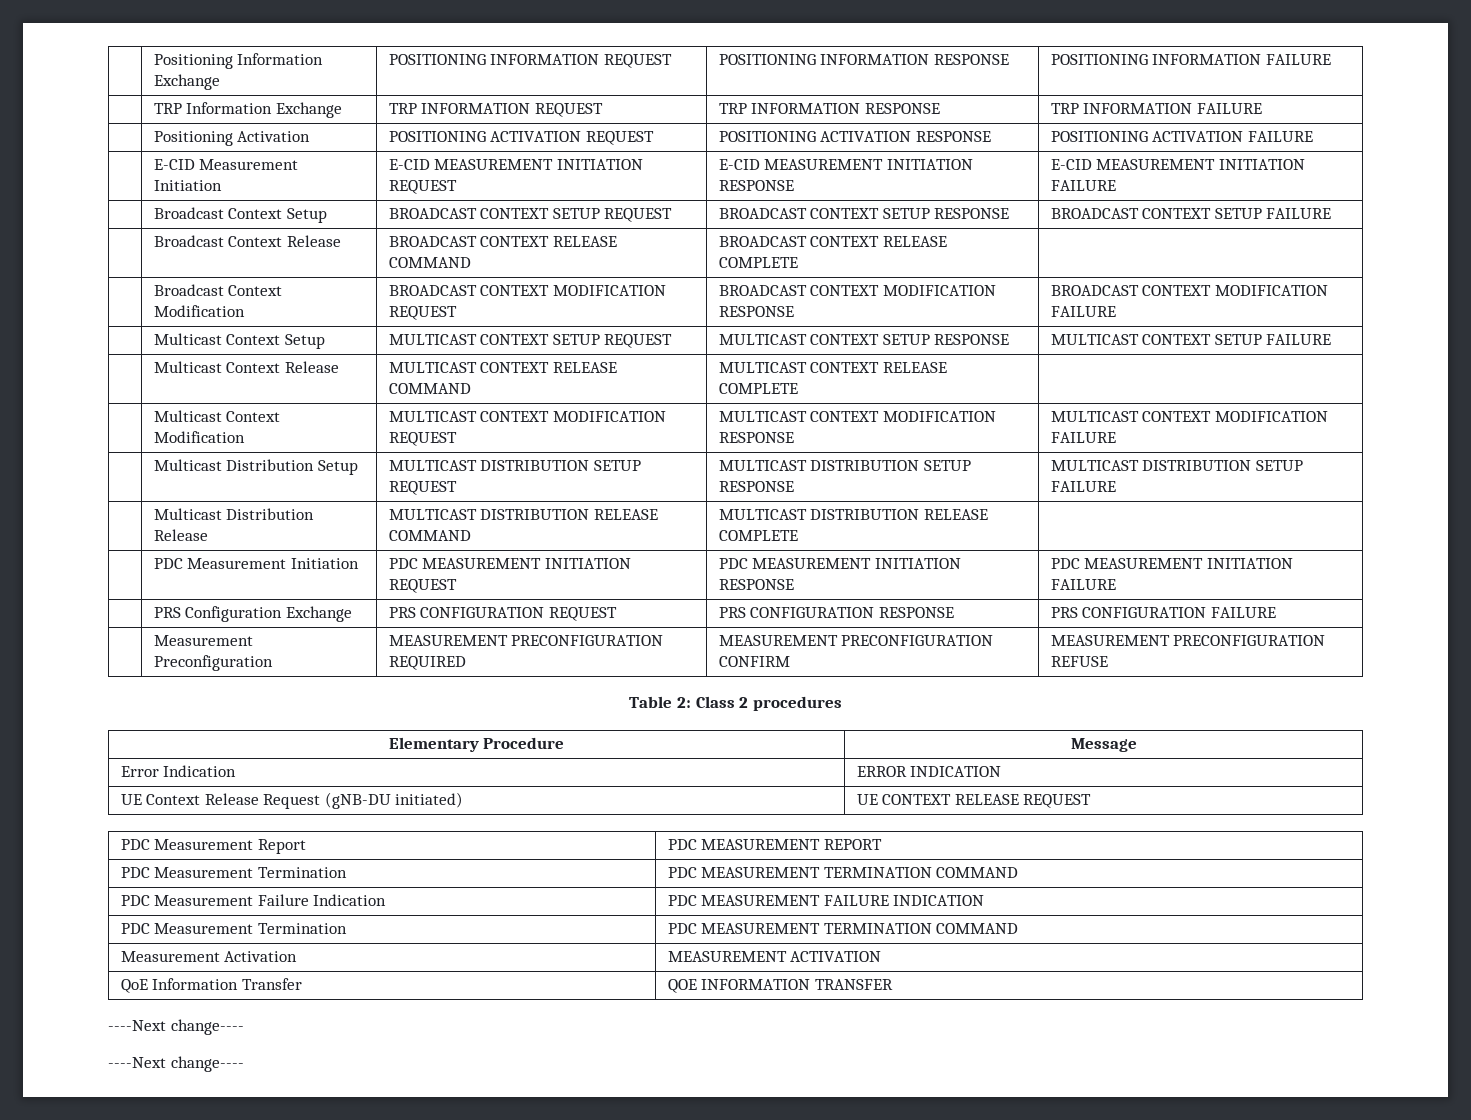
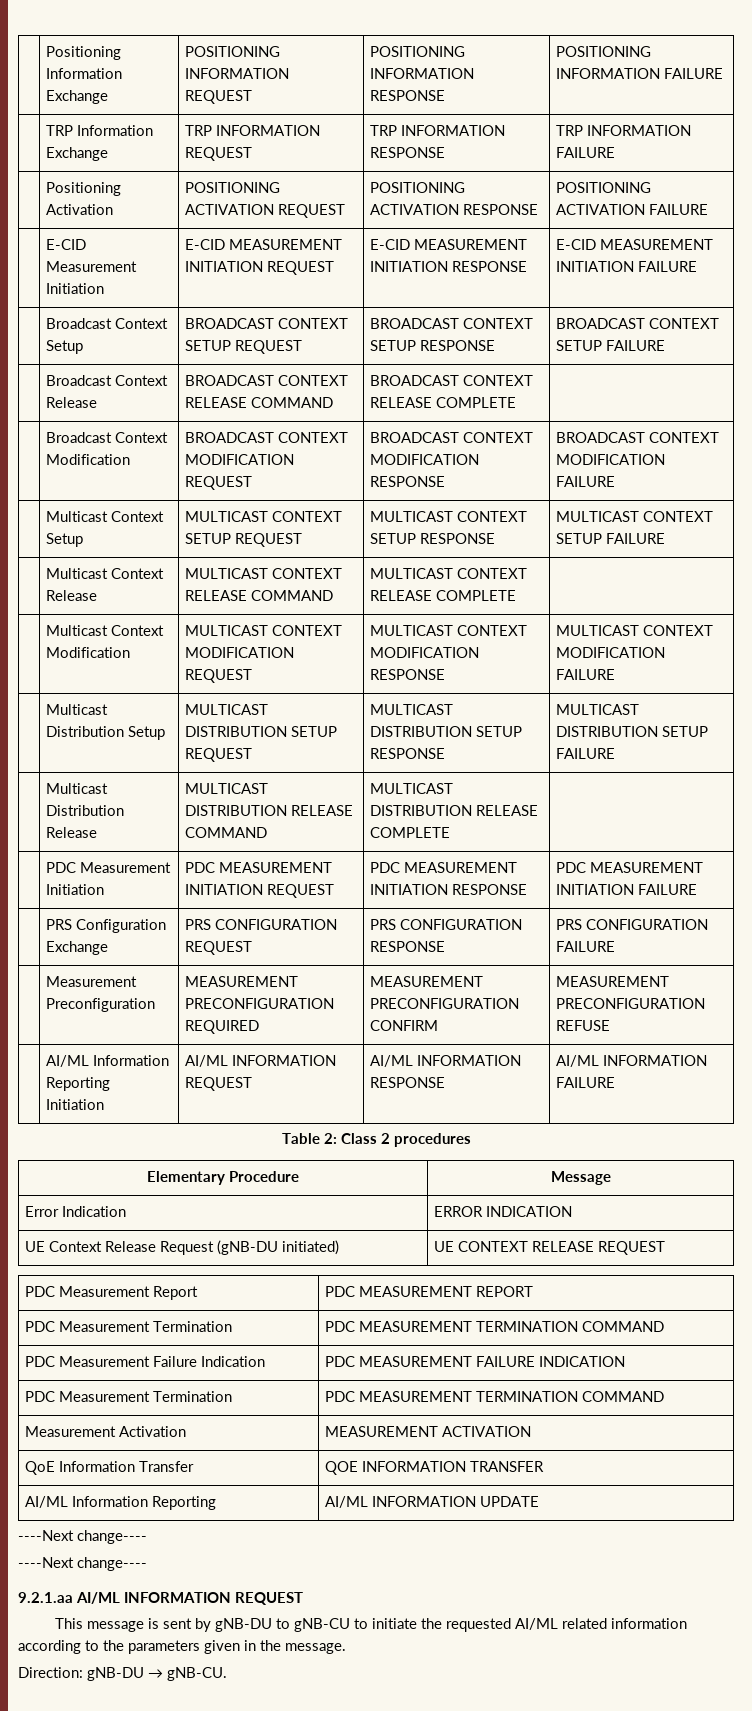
+ | AI/ML Information Reporting Initiation | AI/ML INFORMATION REQUEST | AI/ML INFORMATION RESPONSE | AI/ML INFORMATION FAILURE
  QoE Information Transfer | QOE INFORMATION TRANSFER
+ AI/ML Information Reporting | AI/ML INFORMATION UPDATE
  ----Next change----
  ----Next change----
+ 9.2.1.aa AI/ML INFORMATION REQUEST
+ This message is sent by gNB-DU to gNB-CU to initiate the requested AI/ML related information according to the parameters given in the message.
+ Direction: gNB-DU → gNB-CU.

